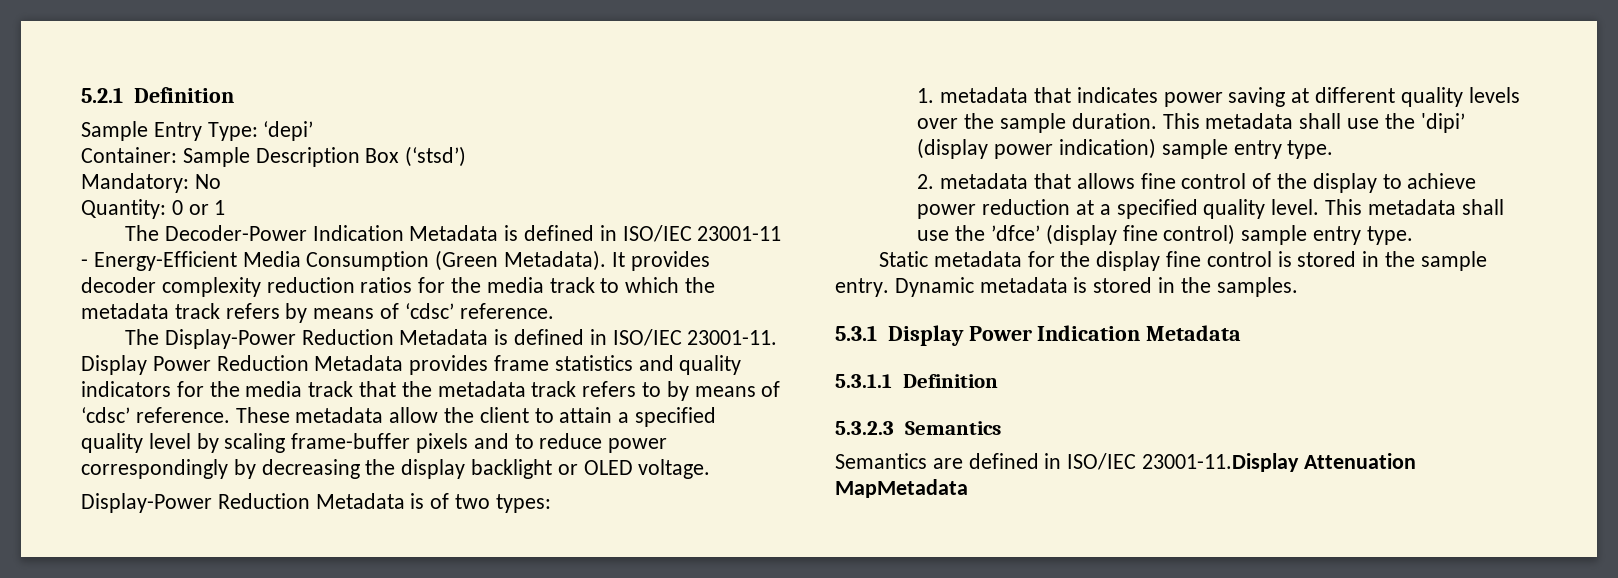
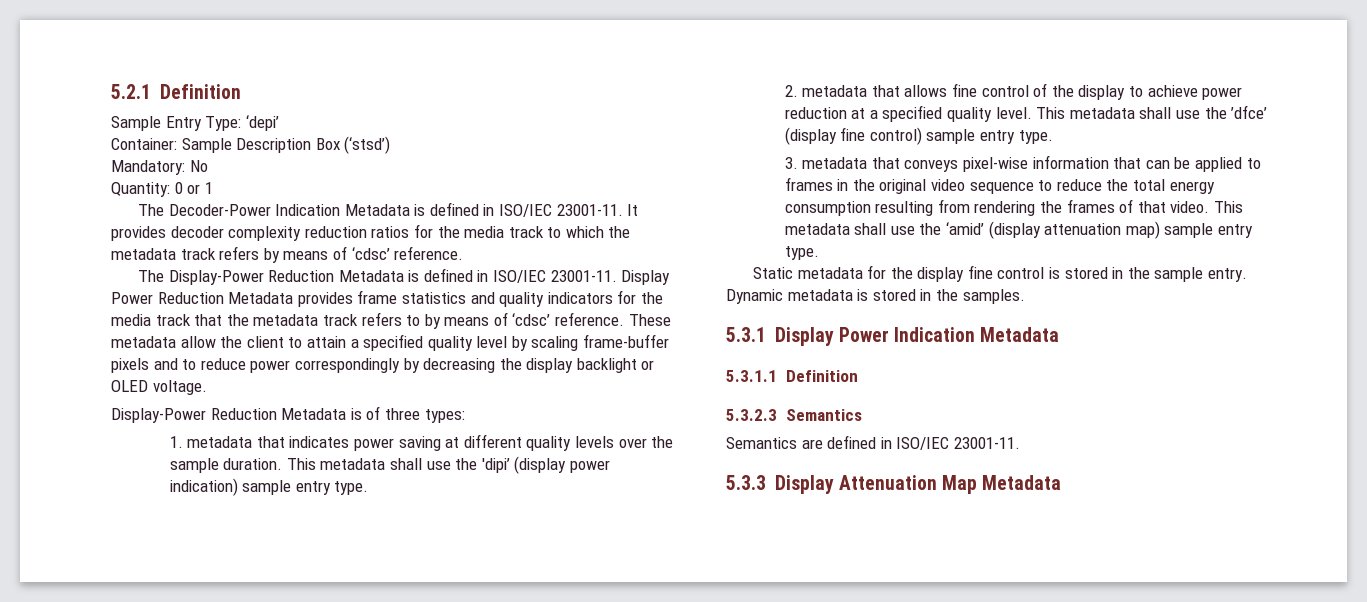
- The Decoder-Power Indication Metadata is defined in ISO/IEC 23001-11 - Energy-Efficient Media Consumption (Green Metadata).
+ The Decoder-Power Indication Metadata is defined in ISO/IEC 23001-11.
- Display-Power Reduction Metadata is of two types:
+ Display-Power Reduction Metadata is of three types:
+ 3. metadata that conveys pixel-wise information that can be applied to frames in the original video sequence to reduce the total energy consumption resulting from rendering the frames of that video. This metadata shall use the ‘amid’ (display attenuation map) sample entry type.
- Semantics are defined in ISO/IEC 23001-11.Display Attenuation MapMetadata
+ Semantics are defined in ISO/IEC 23001-11.
+ 5.3.3 Display Attenuation Map Metadata

